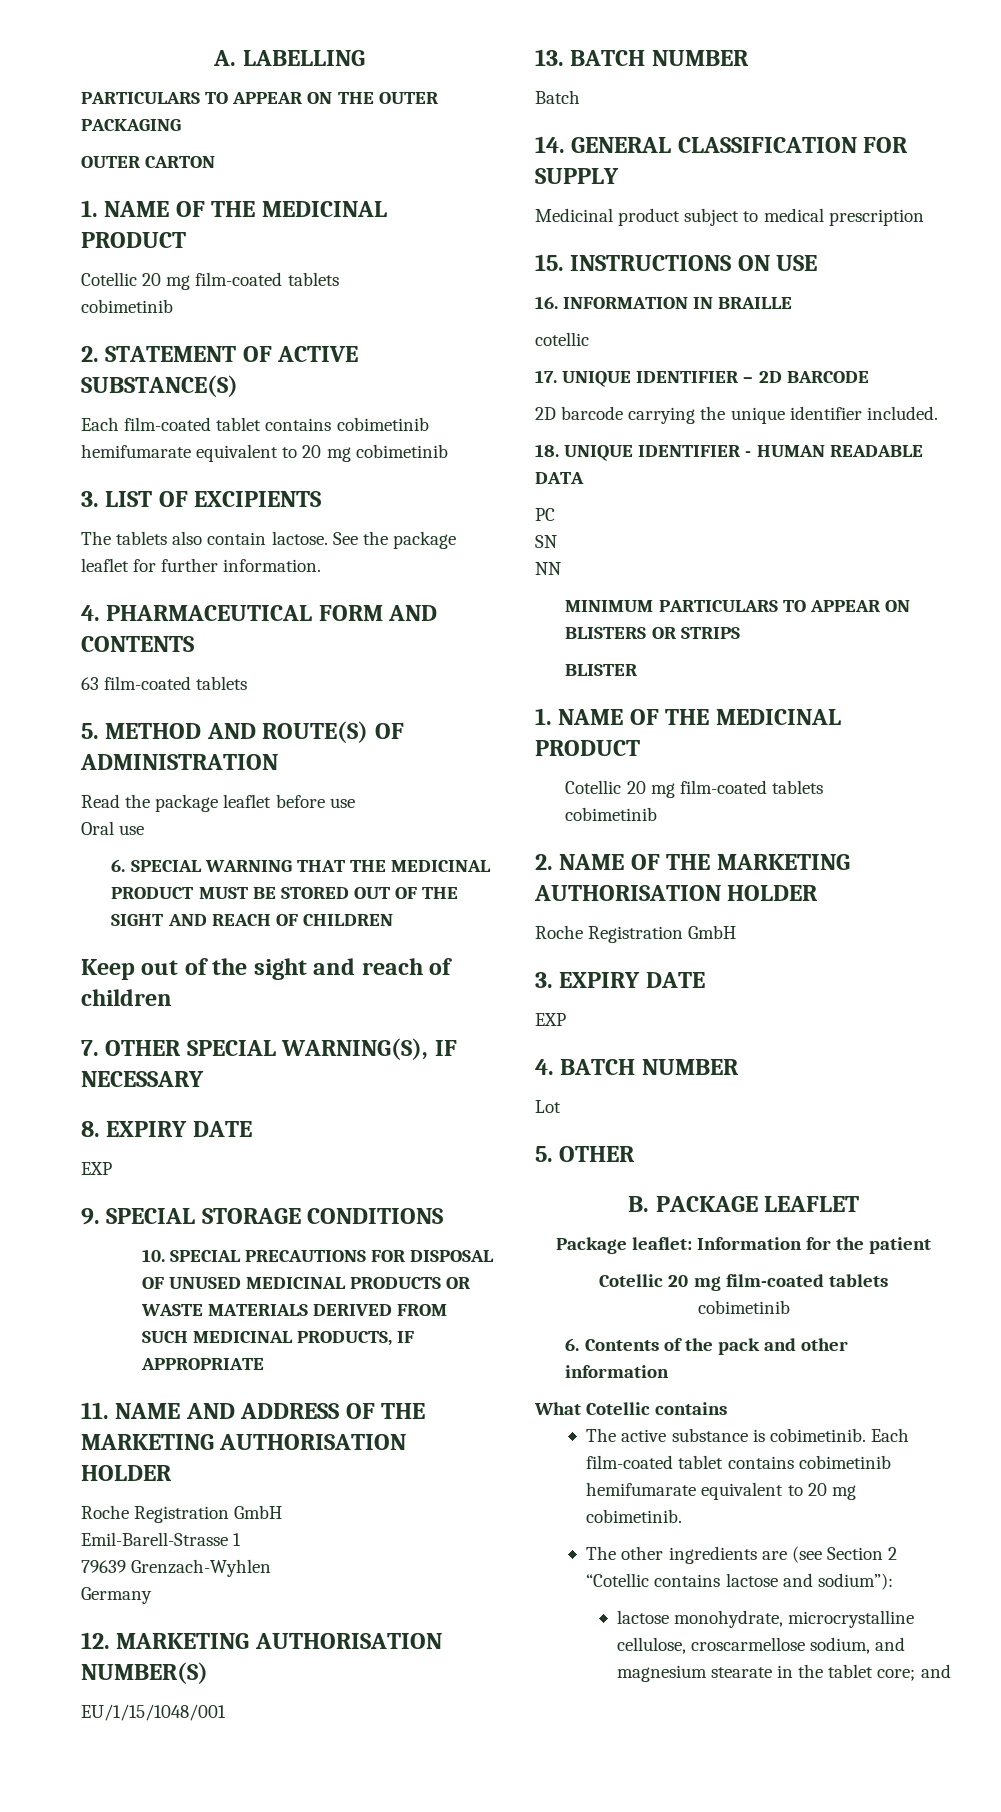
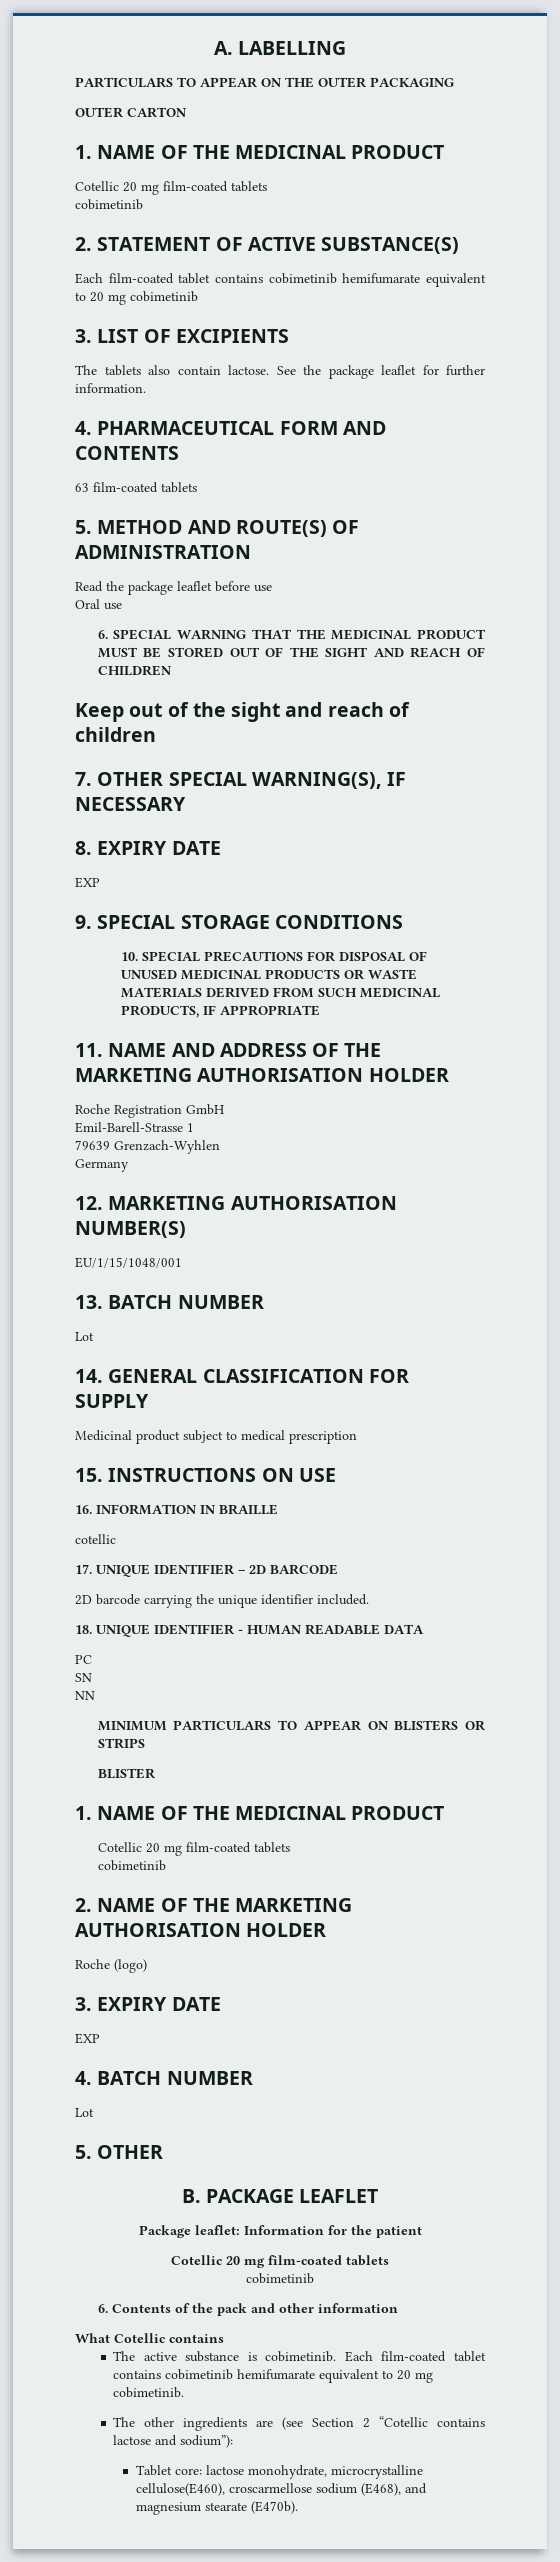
  13. BATCH NUMBER
- Batch
+ Lot
  2. NAME OF THE MARKETING AUTHORISATION HOLDER
- Roche Registration GmbH
+ Roche (logo)
- lactose monohydrate, microcrystalline cellulose, croscarmellose sodium, and magnesium stearate in the tablet core; and
+ Tablet core: lactose monohydrate, microcrystalline cellulose(E460), croscarmellose sodium (E468), and magnesium stearate (E470b).

